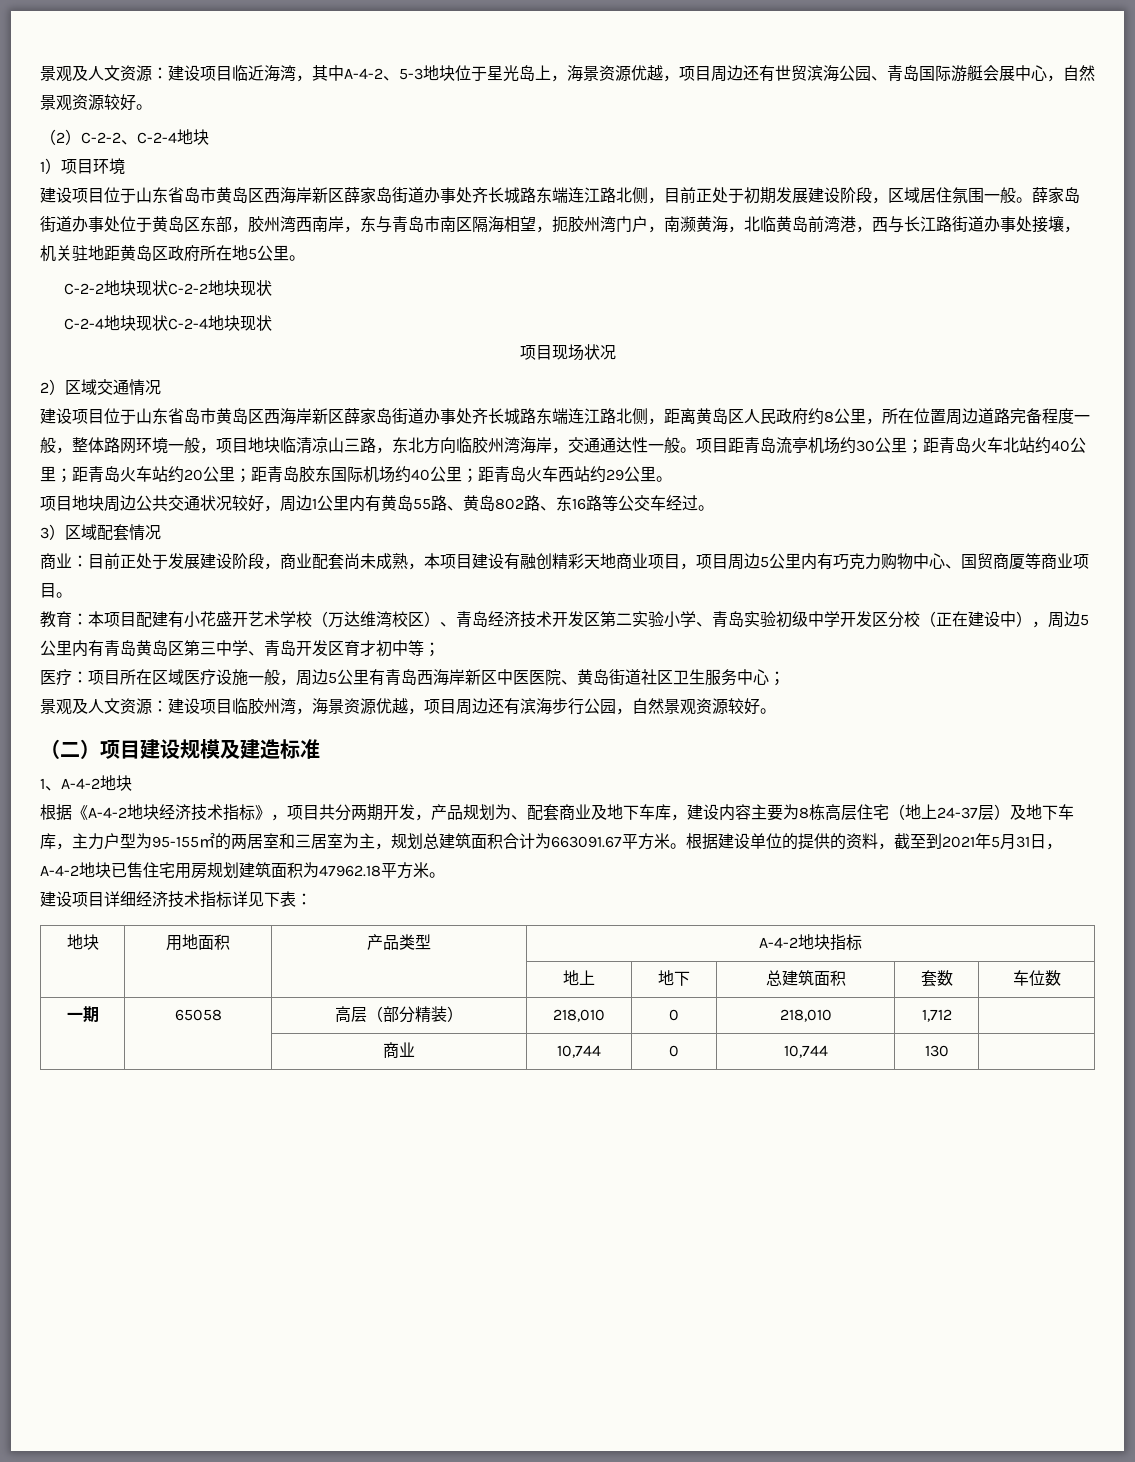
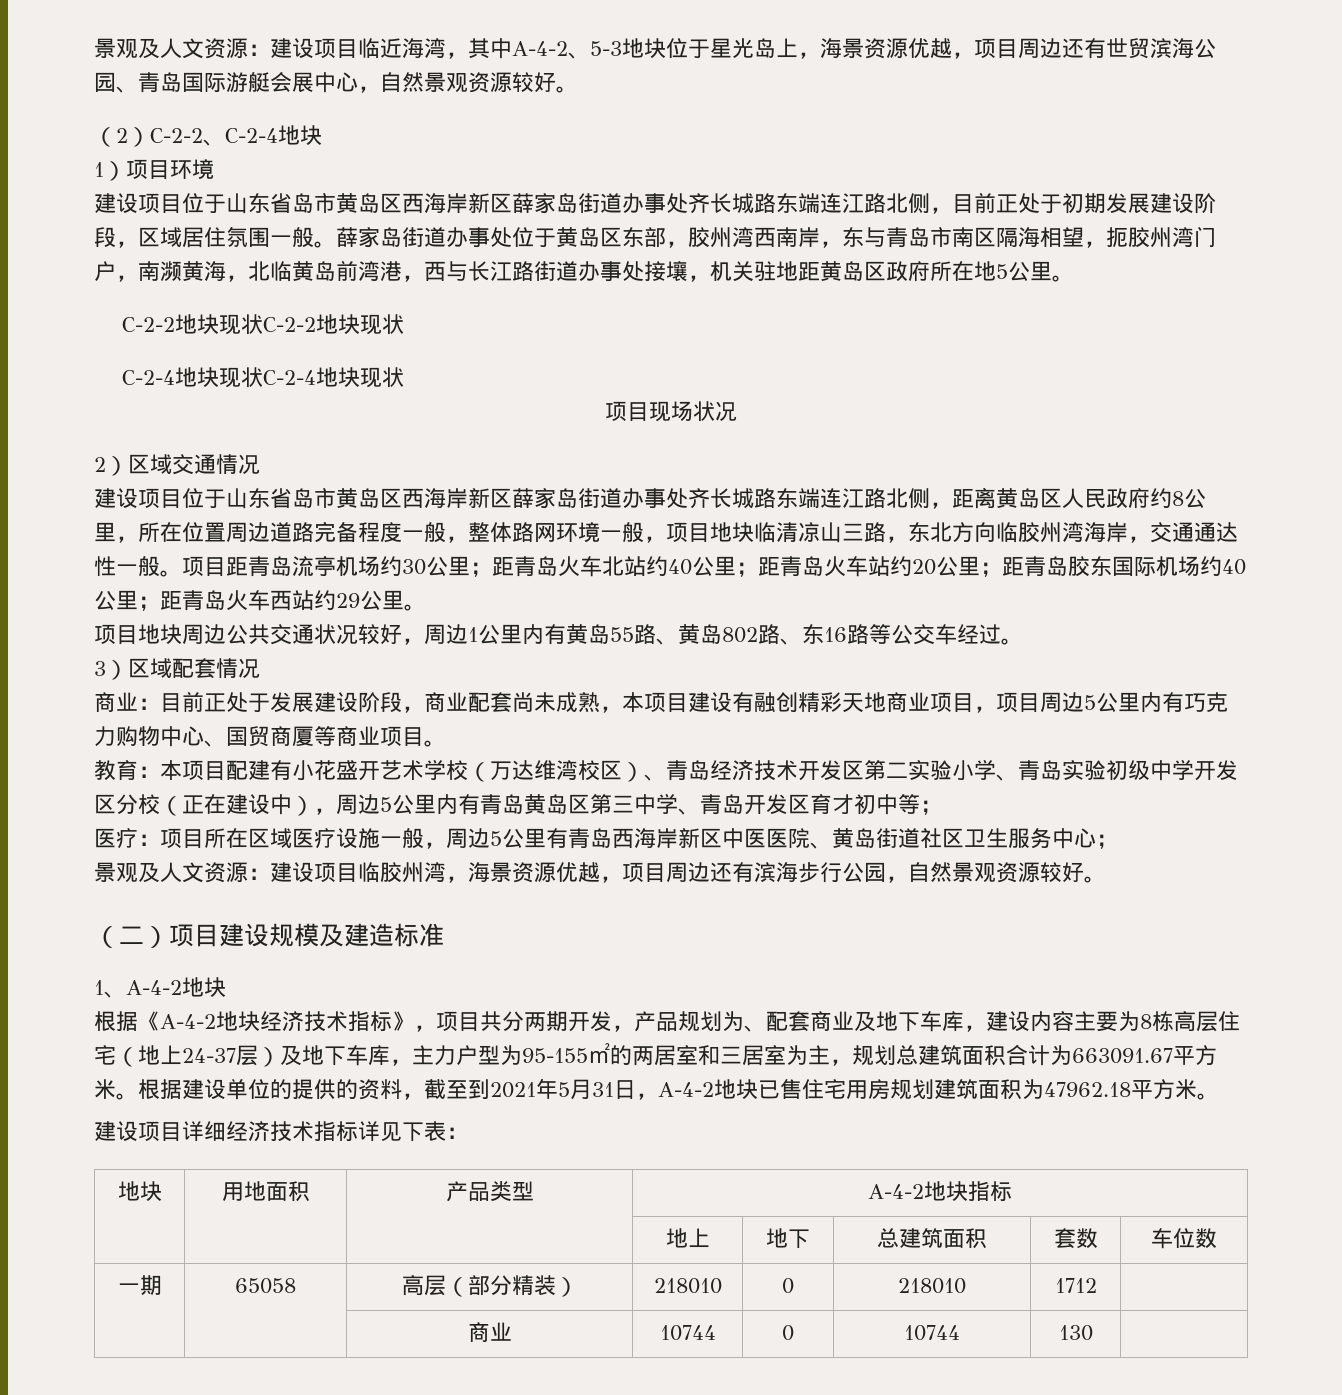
- 一期 | 65058 | 高层（部分精装） | 218,010 | 0 | 218,010 | 1,712 |
+ 一期 | 65058 | 高层（部分精装） | 218010 | 0 | 218010 | 1712 |
- | | 商业 | 10,744 | 0 | 10,744 | 130 |
+ | | 商业 | 10744 | 0 | 10744 | 130 |

